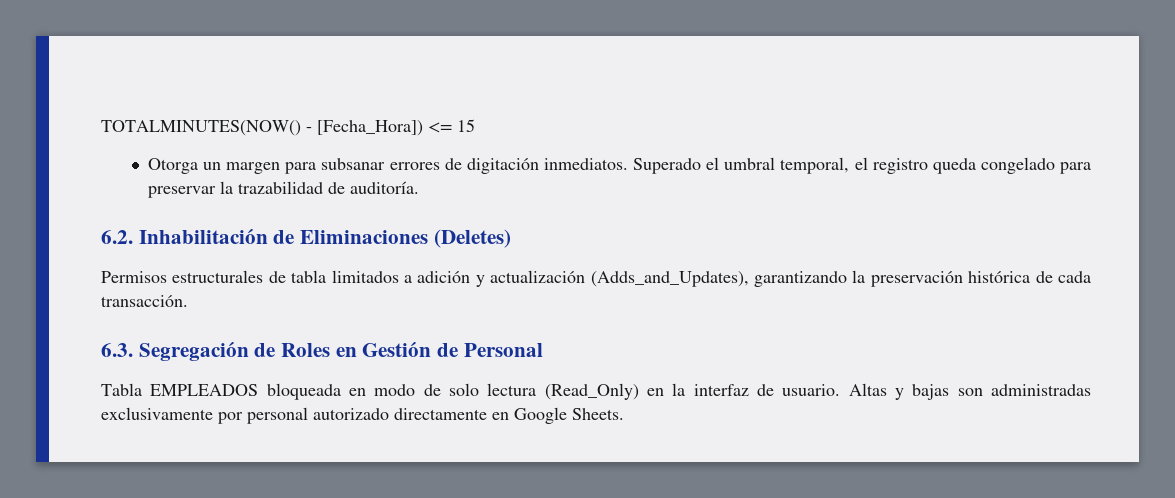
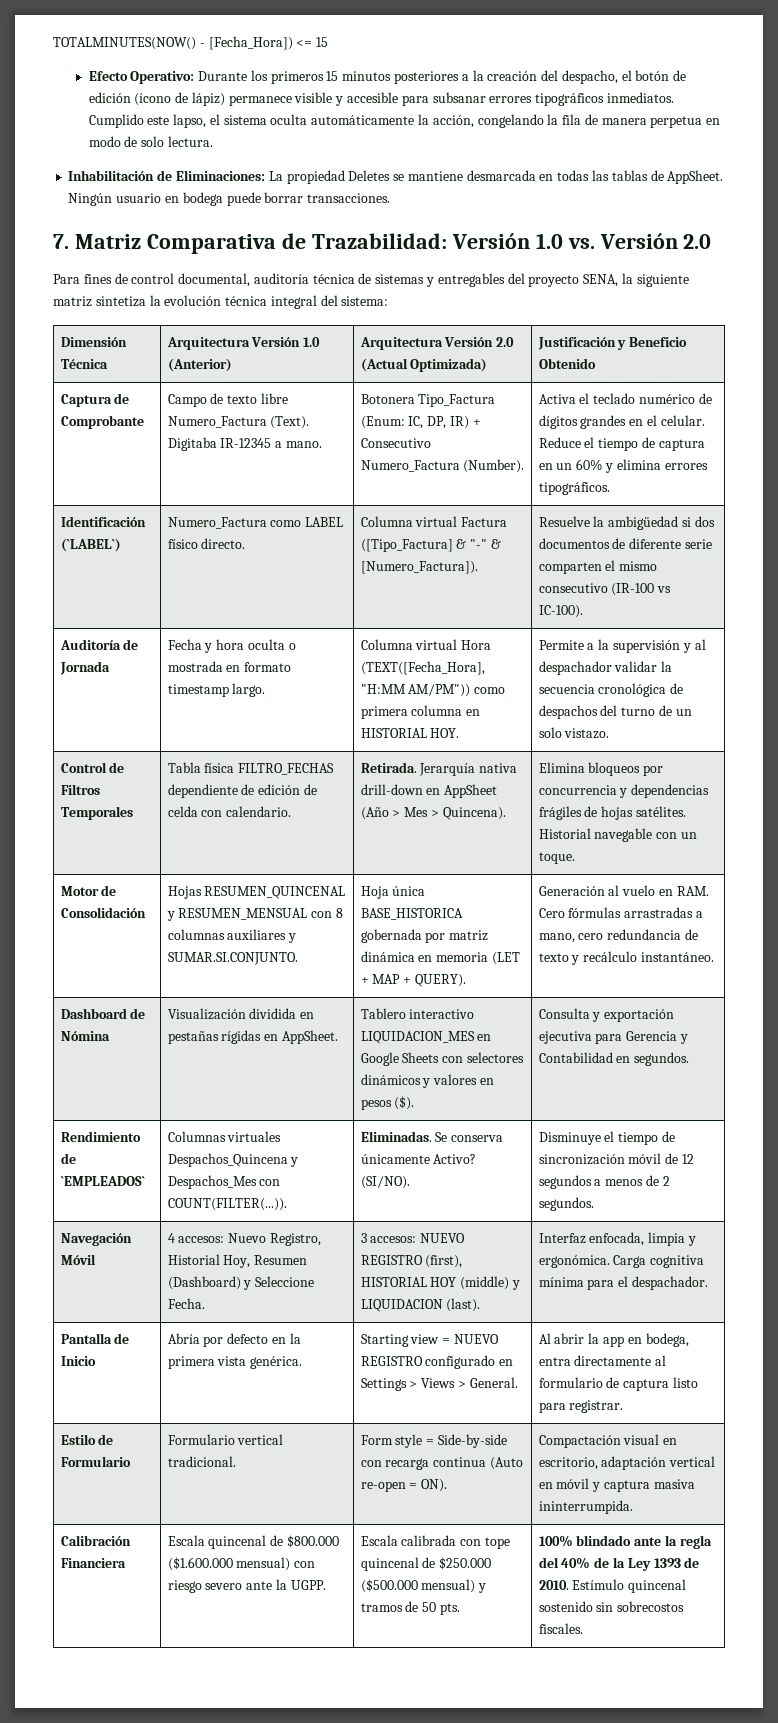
- Otorga un margen para subsanar errores de digitación inmediatos. Superado el umbral temporal, el registro queda congelado para preservar la trazabilidad de auditoría.
- 6.2. Inhabilitación de Eliminaciones (Deletes)
- Permisos estructurales de tabla limitados a adición y actualización (Adds_and_Updates), garantizando la preservación histórica de cada transacción.
- 6.3. Segregación de Roles en Gestión de Personal
- Tabla EMPLEADOS bloqueada en modo de solo lectura (Read_Only) en la interfaz de usuario. Altas y bajas son administradas exclusivamente por personal autorizado directamente en Google Sheets.
+ Efecto Operativo: Durante los primeros 15 minutos posteriores a la creación del despacho, el botón de edición (ícono de lápiz) permanece visible y accesible para subsanar errores tipográficos inmediatos. Cumplido este lapso, el sistema oculta automáticamente la acción, congelando la fila de manera perpetua en modo de solo lectura.
+ Inhabilitación de Eliminaciones: La propiedad Deletes se mantiene desmarcada en todas las tablas de AppSheet. Ningún usuario en bodega puede borrar transacciones.
+ 7. Matriz Comparativa de Trazabilidad: Versión 1.0 vs. Versión 2.0
+ Para fines de control documental, auditoría técnica de sistemas y entregables del proyecto SENA, la siguiente matriz sintetiza la evolución técnica integral del sistema:
+ Dimensión Técnica | Arquitectura Versión 1.0 (Anterior) | Arquitectura Versión 2.0 (Actual Optimizada) | Justificación y Beneficio Obtenido
+ Captura de Comprobante | Campo de texto libre Numero_Factura (Text). Digitaba IR-12345 a mano. | Botonera Tipo_Factura (Enum: IC, DP, IR) + Consecutivo Numero_Factura (Number). | Activa el teclado numérico de dígitos grandes en el celular. Reduce el tiempo de captura en un 60% y elimina errores tipográficos.
+ Identificación (`LABEL`) | Numero_Factura como LABEL físico directo. | Columna virtual Factura ([Tipo_Factura] & "-" & [Numero_Factura]). | Resuelve la ambigüedad si dos documentos de diferente serie comparten el mismo consecutivo (IR-100 vs IC-100).
+ Auditoría de Jornada | Fecha y hora oculta o mostrada en formato timestamp largo. | Columna virtual Hora (TEXT([Fecha_Hora], "H:MM AM/PM")) como primera columna en HISTORIAL HOY. | Permite a la supervisión y al despachador validar la secuencia cronológica de despachos del turno de un solo vistazo.
+ Control de Filtros Temporales | Tabla física FILTRO_FECHAS dependiente de edición de celda con calendario. | Retirada. Jerarquía nativa drill-down en AppSheet (Año > Mes > Quincena). | Elimina bloqueos por concurrencia y dependencias frágiles de hojas satélites. Historial navegable con un toque.
+ Motor de Consolidación | Hojas RESUMEN_QUINCENAL y RESUMEN_MENSUAL con 8 columnas auxiliares y SUMAR.SI.CONJUNTO. | Hoja única BASE_HISTORICA gobernada por matriz dinámica en memoria (LET + MAP + QUERY). | Generación al vuelo en RAM. Cero fórmulas arrastradas a mano, cero redundancia de texto y recálculo instantáneo.
+ Dashboard de Nómina | Visualización dividida en pestañas rígidas en AppSheet. | Tablero interactivo LIQUIDACION_MES en Google Sheets con selectores dinámicos y valores en pesos ($). | Consulta y exportación ejecutiva para Gerencia y Contabilidad en segundos.
+ Rendimiento de `EMPLEADOS` | Columnas virtuales Despachos_Quincena y Despachos_Mes con COUNT(FILTER(...)). | Eliminadas. Se conserva únicamente Activo? (SI/NO). | Disminuye el tiempo de sincronización móvil de 12 segundos a menos de 2 segundos.
+ Navegación Móvil | 4 accesos: Nuevo Registro, Historial Hoy, Resumen (Dashboard) y Seleccione Fecha. | 3 accesos: NUEVO REGISTRO (first), HISTORIAL HOY (middle) y LIQUIDACION (last). | Interfaz enfocada, limpia y ergonómica. Carga cognitiva mínima para el despachador.
+ Pantalla de Inicio | Abría por defecto en la primera vista genérica. | Starting view = NUEVO REGISTRO configurado en Settings > Views > General. | Al abrir la app en bodega, entra directamente al formulario de captura listo para registrar.
+ Estilo de Formulario | Formulario vertical tradicional. | Form style = Side-by-side con recarga continua (Auto re-open = ON). | Compactación visual en escritorio, adaptación vertical en móvil y captura masiva ininterrumpida.
+ Calibración Financiera | Escala quincenal de $800.000 ($1.600.000 mensual) con riesgo severo ante la UGPP. | Escala calibrada con tope quincenal de $250.000 ($500.000 mensual) y tramos de 50 pts. | 100% blindado ante la regla del 40% de la Ley 1393 de 2010. Estímulo quincenal sostenido sin sobrecostos fiscales.

